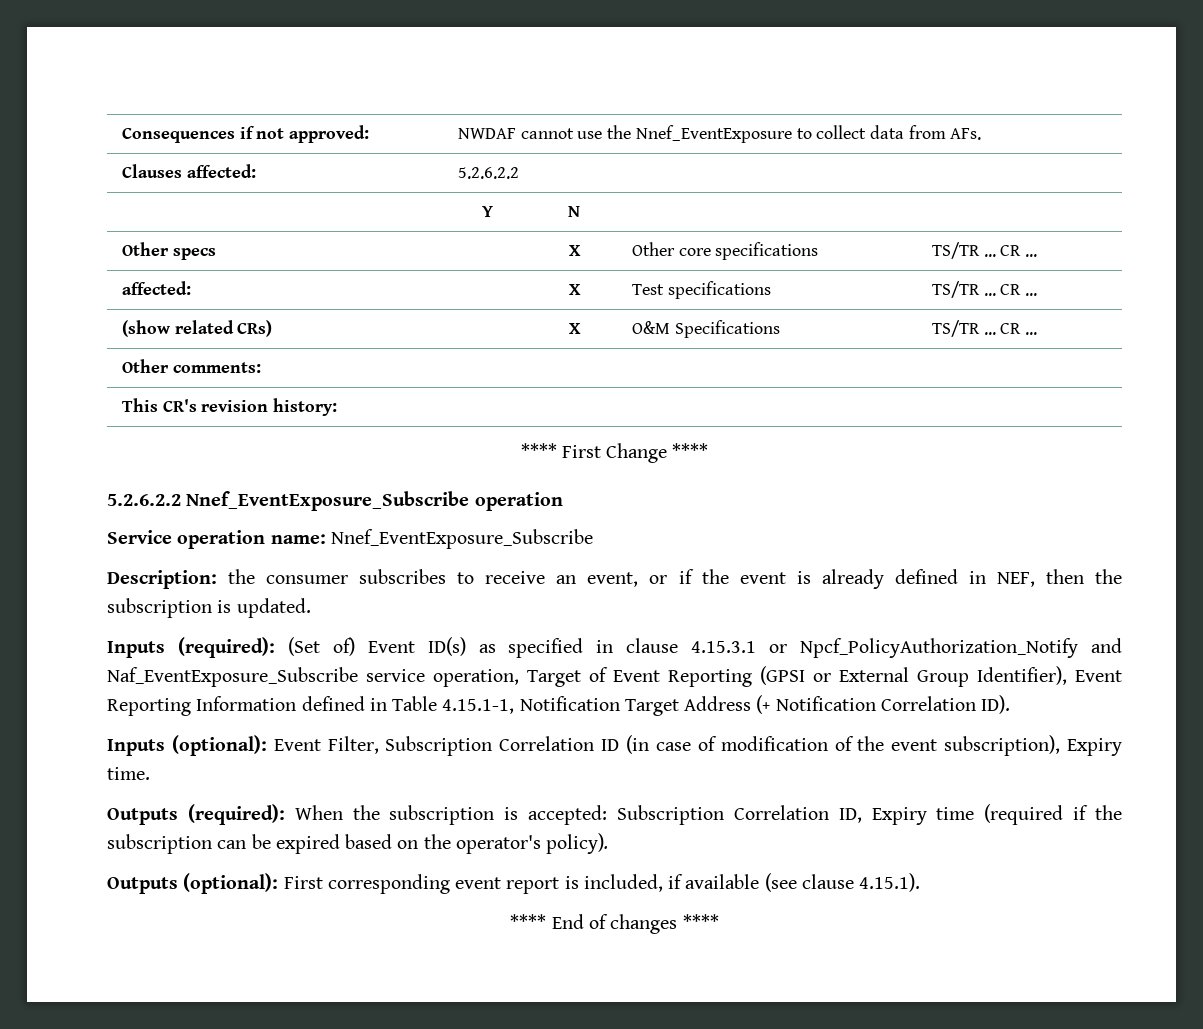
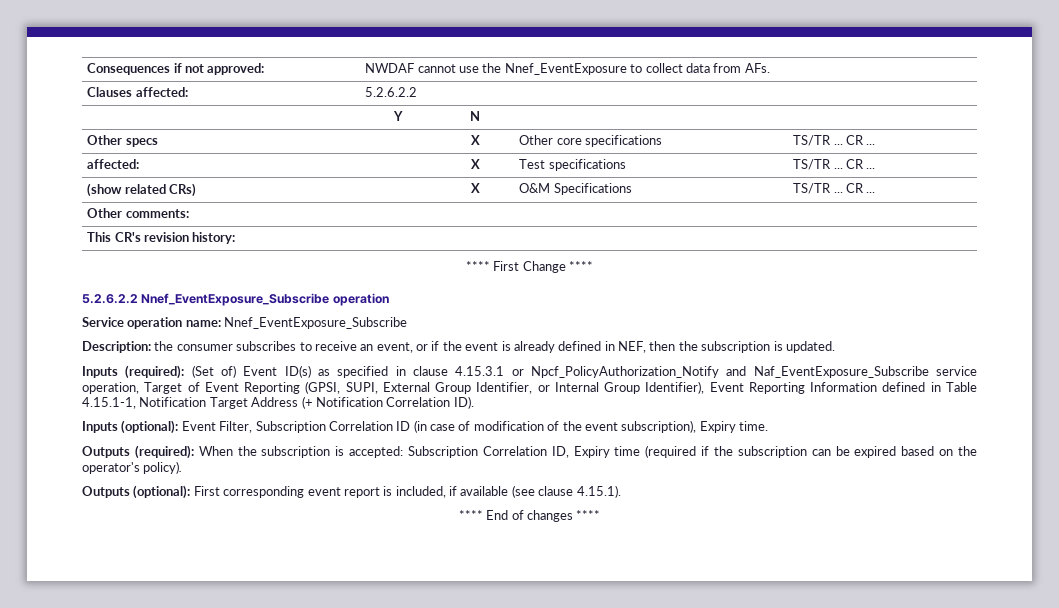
- Inputs (required): (Set of) Event ID(s) as specified in clause 4.15.3.1 or Npcf_PolicyAuthorization_Notify and Naf_EventExposure_Subscribe service operation, Target of Event Reporting (GPSI or External Group Identifier), Event Reporting Information defined in Table 4.15.1-1, Notification Target Address (+ Notification Correlation ID).
+ Inputs (required): (Set of) Event ID(s) as specified in clause 4.15.3.1 or Npcf_PolicyAuthorization_Notify and Naf_EventExposure_Subscribe service operation, Target of Event Reporting (GPSI, SUPI, External Group Identifier, or Internal Group Identifier), Event Reporting Information defined in Table 4.15.1-1, Notification Target Address (+ Notification Correlation ID).

